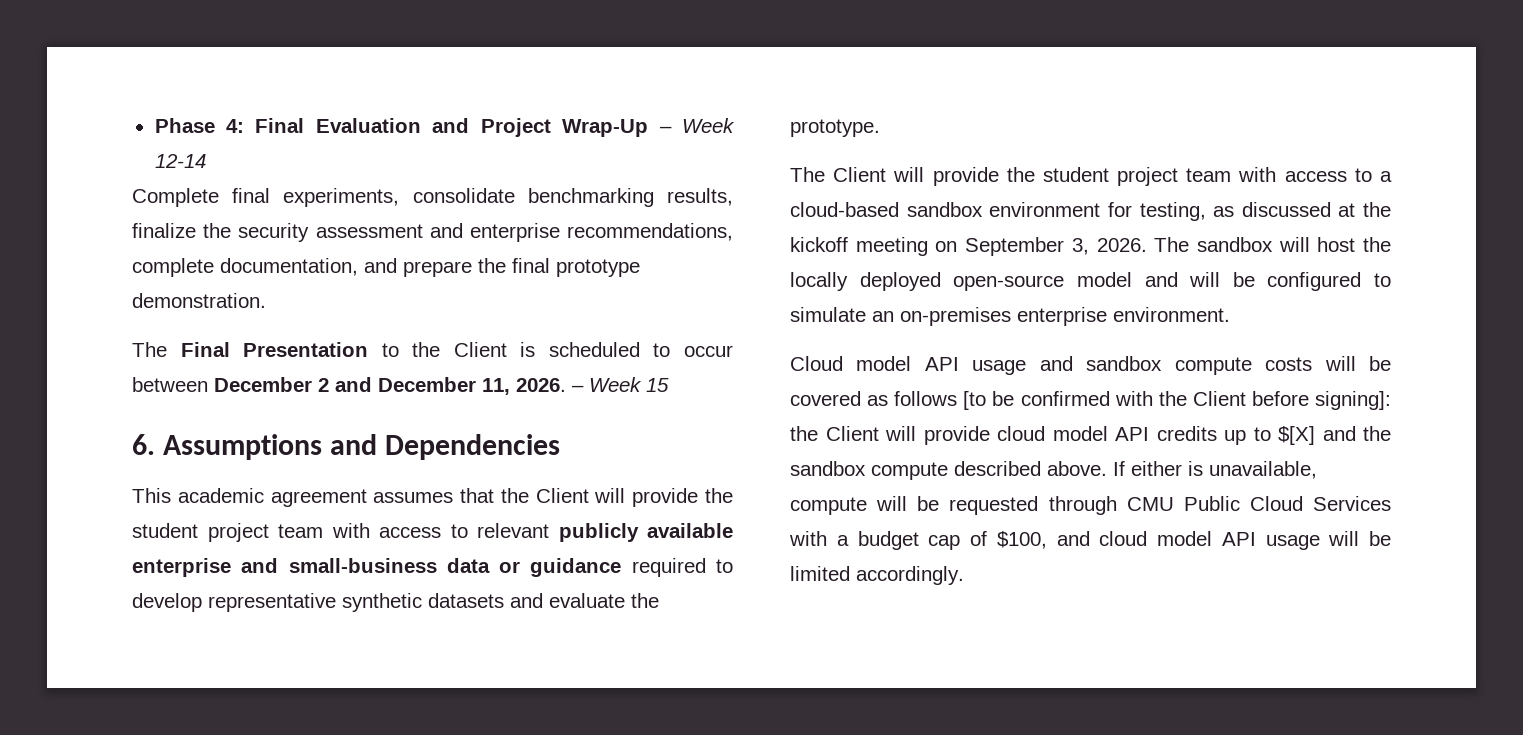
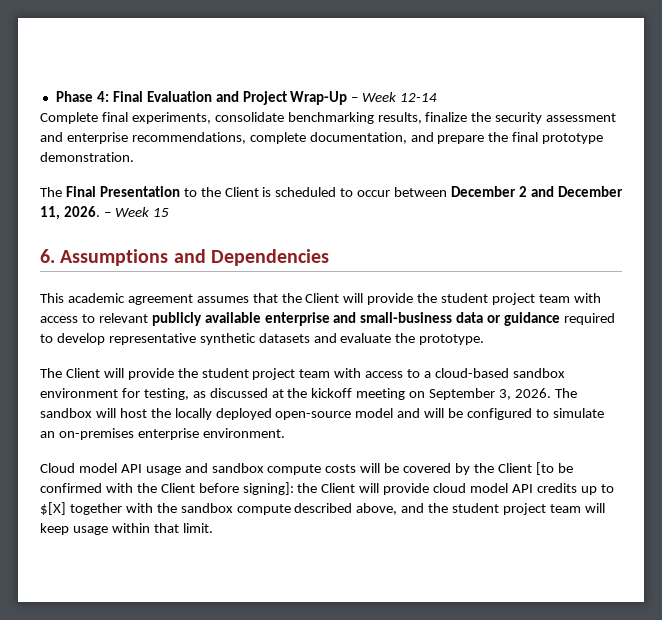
- Cloud model API usage and sandbox compute costs will be covered as follows [to be confirmed with the Client before signing]: the Client will provide cloud model API credits up to $[X] and the sandbox compute described above. If either is unavailable, compute will be requested through CMU Public Cloud Services with a budget cap of $100, and cloud model API usage will be limited accordingly.
+ Cloud model API usage and sandbox compute costs will be covered by the Client [to be confirmed with the Client before signing]: the Client will provide cloud model API credits up to $[X] together with the sandbox compute described above, and the student project team will keep usage within that limit.

